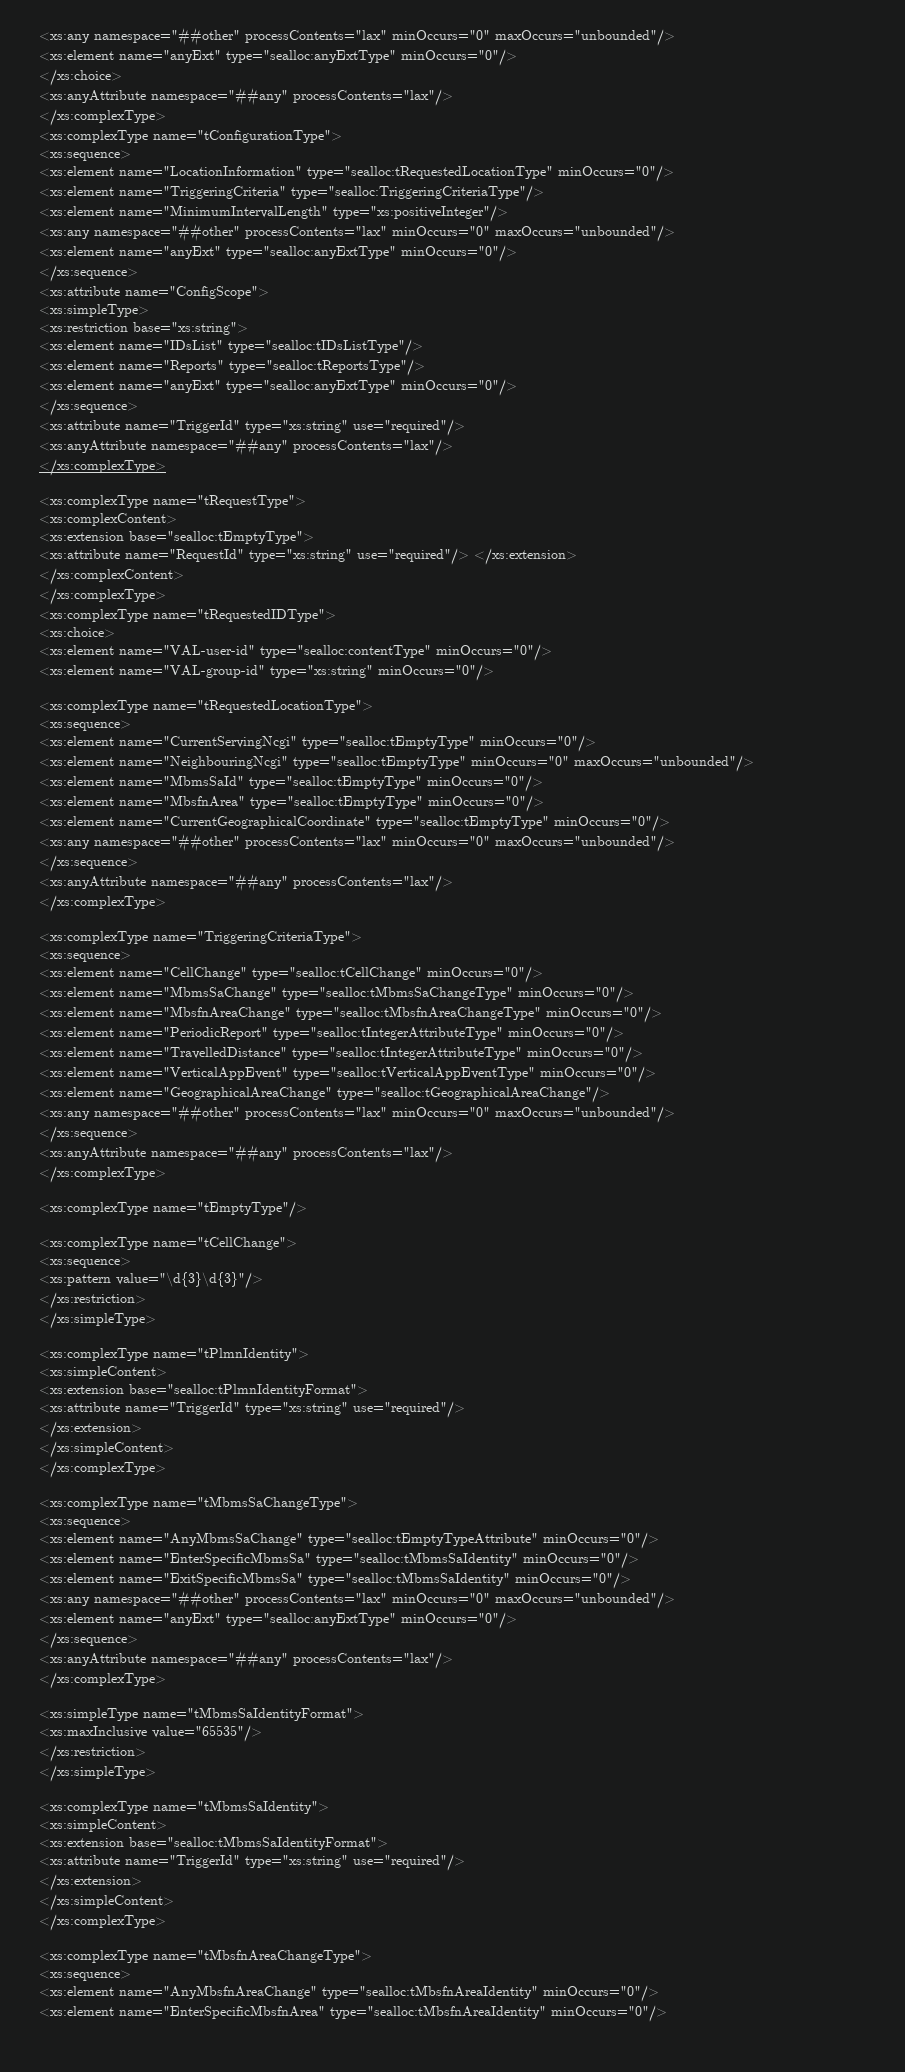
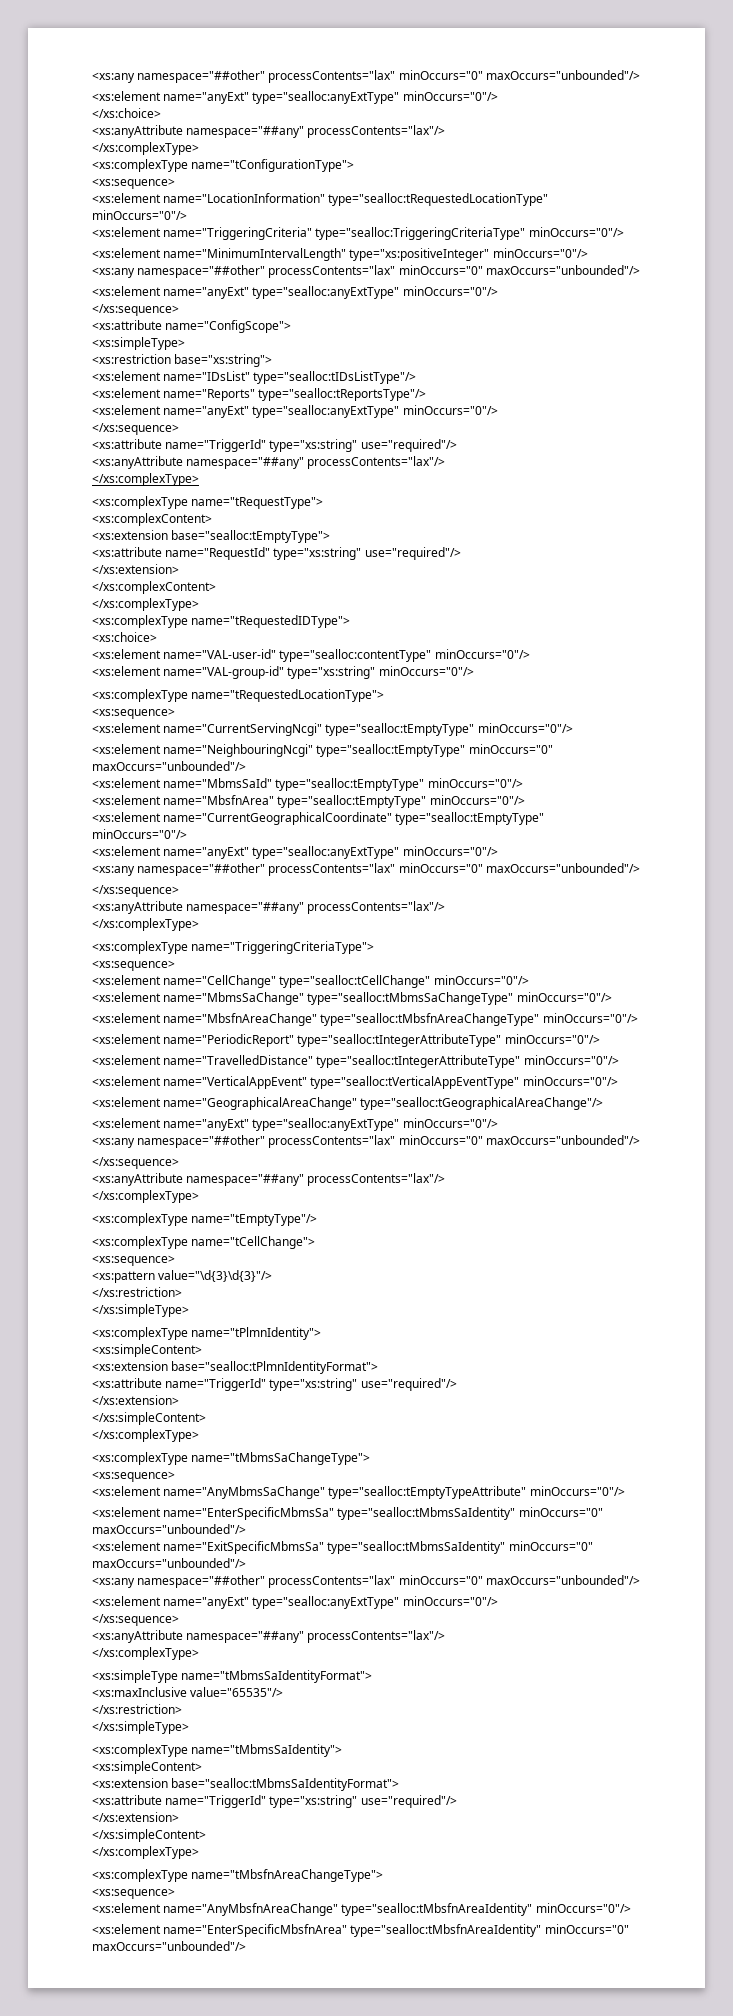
- <xs:element name="TriggeringCriteria" type="sealloc:TriggeringCriteriaType"/>
+ <xs:element name="TriggeringCriteria" type="sealloc:TriggeringCriteriaType" minOccurs="0"/>
- <xs:element name="MinimumIntervalLength" type="xs:positiveInteger"/>
+ <xs:element name="MinimumIntervalLength" type="xs:positiveInteger" minOccurs="0"/>
- <xs:attribute name="RequestId" type="xs:string" use="required"/> </xs:extension>
+ <xs:attribute name="RequestId" type="xs:string" use="required"/>
+ </xs:extension>
  <xs:element name="CurrentGeographicalCoordinate" type="sealloc:tEmptyType" minOccurs="0"/>
+ <xs:element name="anyExt" type="sealloc:anyExtType" minOccurs="0"/>
  <xs:element name="GeographicalAreaChange" type="sealloc:tGeographicalAreaChange"/>
+ <xs:element name="anyExt" type="sealloc:anyExtType" minOccurs="0"/>
- <xs:element name="EnterSpecificMbmsSa" type="sealloc:tMbmsSaIdentity" minOccurs="0"/>
+ <xs:element name="EnterSpecificMbmsSa" type="sealloc:tMbmsSaIdentity" minOccurs="0" maxOccurs="unbounded"/>
- <xs:element name="ExitSpecificMbmsSa" type="sealloc:tMbmsSaIdentity" minOccurs="0"/>
+ <xs:element name="ExitSpecificMbmsSa" type="sealloc:tMbmsSaIdentity" minOccurs="0" maxOccurs="unbounded"/>
- <xs:element name="EnterSpecificMbsfnArea" type="sealloc:tMbsfnAreaIdentity" minOccurs="0"/>
+ <xs:element name="EnterSpecificMbsfnArea" type="sealloc:tMbsfnAreaIdentity" minOccurs="0" maxOccurs="unbounded"/>

